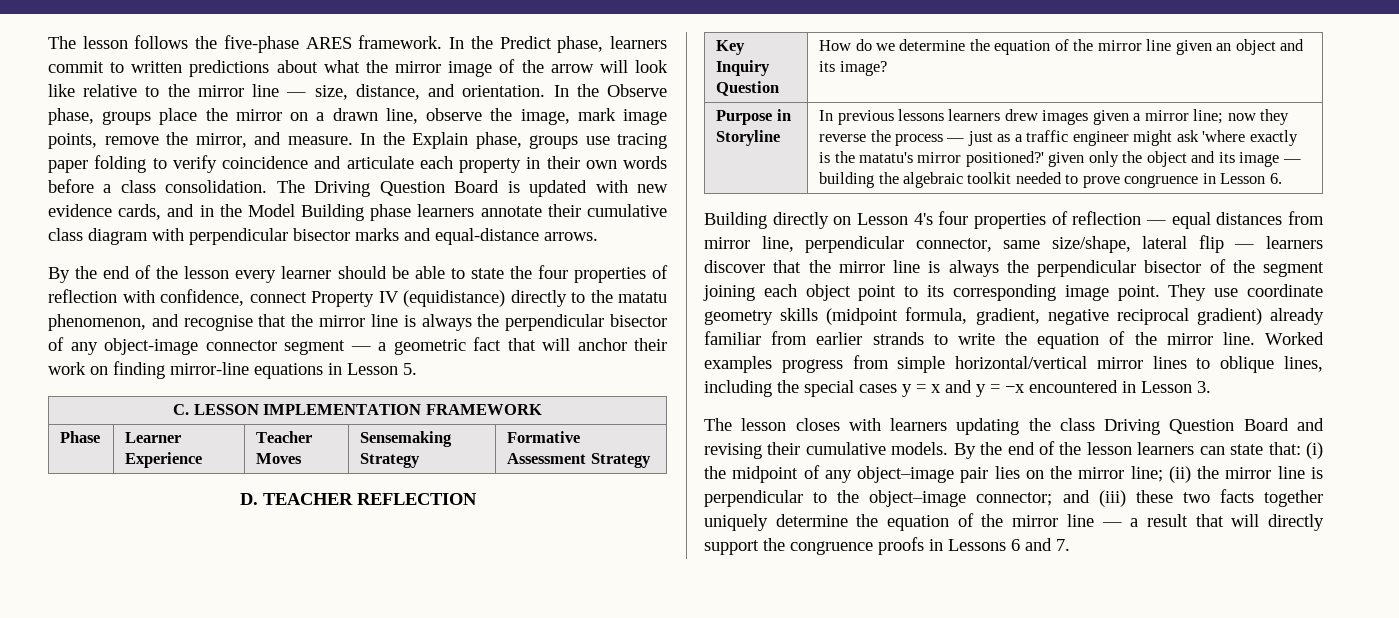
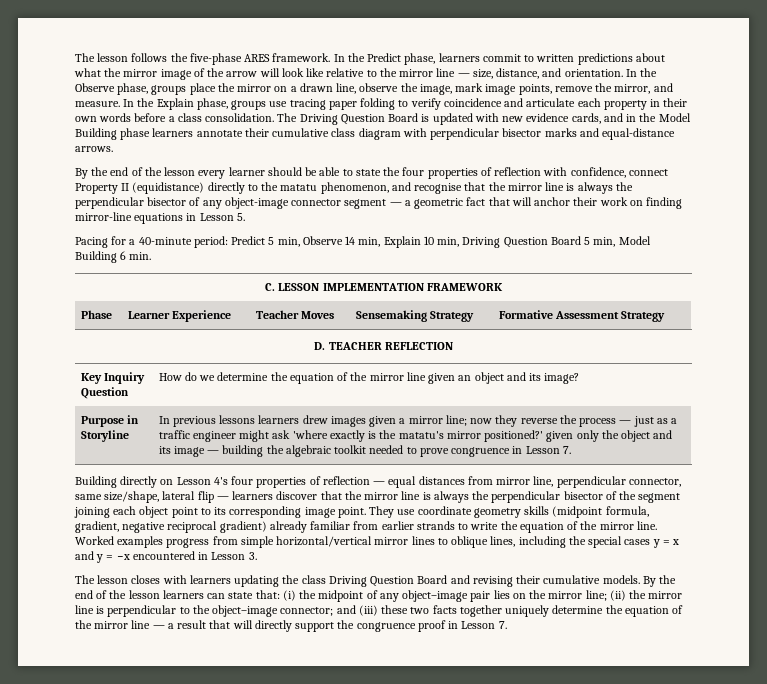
- By the end of the lesson every learner should be able to state the four properties of reflection with confidence, connect Property IV (equidistance) directly to the matatu phenomenon, and recognise that the mirror line is always the perpendicular bisector of any object-image connector segment — a geometric fact that will anchor their work on finding mirror-line equations in Lesson 5.
+ By the end of the lesson every learner should be able to state the four properties of reflection with confidence, connect Property II (equidistance) directly to the matatu phenomenon, and recognise that the mirror line is always the perpendicular bisector of any object-image connector segment — a geometric fact that will anchor their work on finding mirror-line equations in Lesson 5.
+ Pacing for a 40-minute period: Predict 5 min, Observe 14 min, Explain 10 min, Driving Question Board 5 min, Model Building 6 min.
- In previous lessons learners drew images given a mirror line; now they reverse the process — just as a traffic engineer might ask 'where exactly is the matatu's mirror positioned?' given only the object and its image — building the algebraic toolkit needed to prove congruence in Lesson 6.
+ In previous lessons learners drew images given a mirror line; now they reverse the process — just as a traffic engineer might ask 'where exactly is the matatu's mirror positioned?' given only the object and its image — building the algebraic toolkit needed to prove congruence in Lesson 7.
- By the end of the lesson learners can state that: (i) the midpoint of any object–image pair lies on the mirror line; (ii) the mirror line is perpendicular to the object–image connector; and (iii) these two facts together uniquely determine the equation of the mirror line — a result that will directly support the congruence proofs in Lessons 6 and 7.
+ By the end of the lesson learners can state that: (i) the midpoint of any object–image pair lies on the mirror line; (ii) the mirror line is perpendicular to the object–image connector; and (iii) these two facts together uniquely determine the equation of the mirror line — a result that will directly support the congruence proof in Lesson 7.

